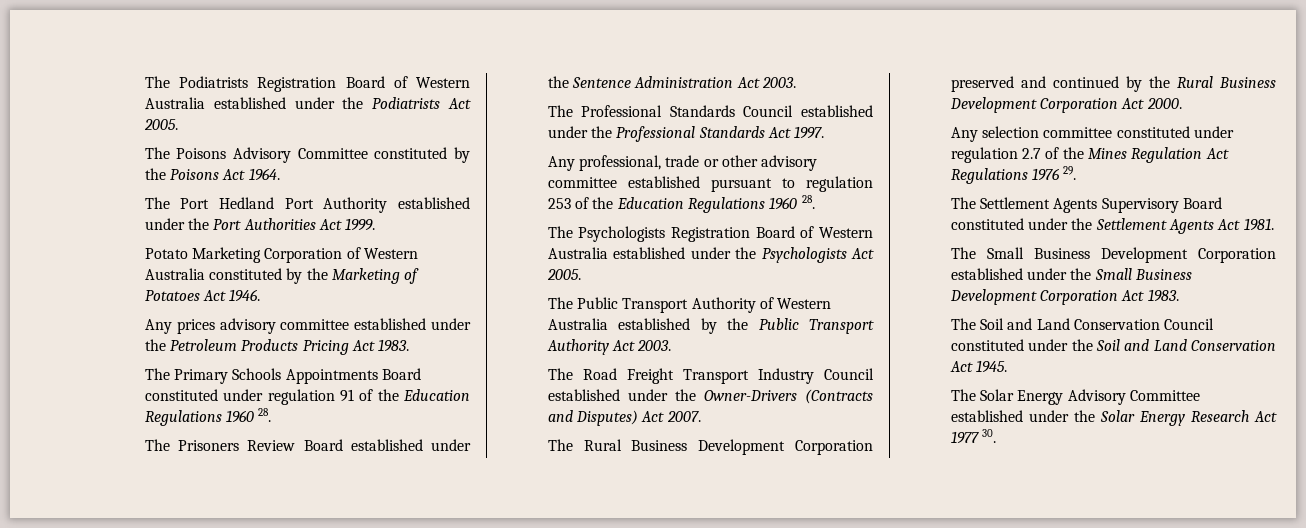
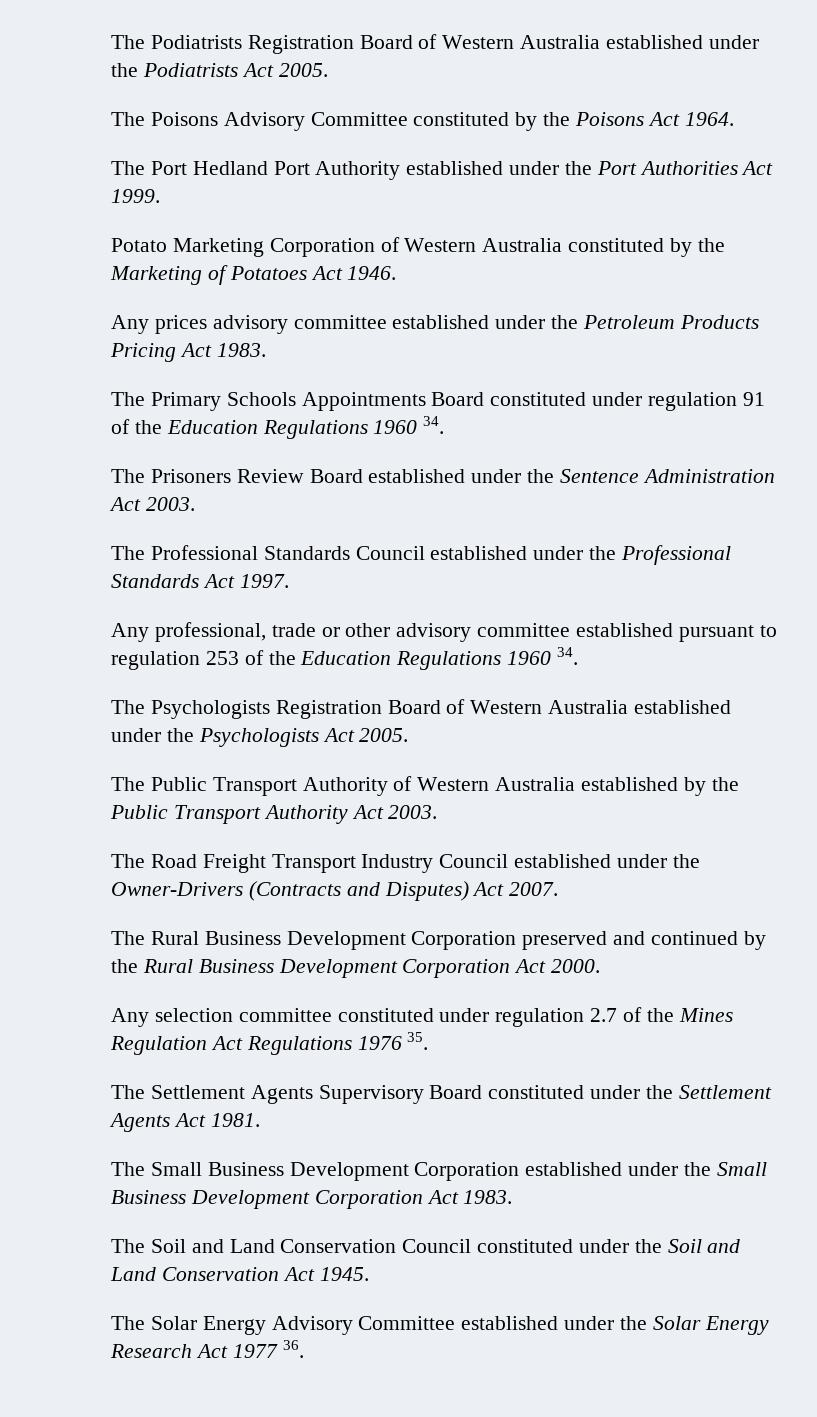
- The Primary Schools Appointments Board constituted under regulation 91 of the Education Regulations 1960 28.
+ The Primary Schools Appointments Board constituted under regulation 91 of the Education Regulations 1960 34.
- Any professional, trade or other advisory committee established pursuant to regulation 253 of the Education Regulations 1960 28.
+ Any professional, trade or other advisory committee established pursuant to regulation 253 of the Education Regulations 1960 34.
- Any selection committee constituted under regulation 2.7 of the Mines Regulation Act Regulations 1976 29.
+ Any selection committee constituted under regulation 2.7 of the Mines Regulation Act Regulations 1976 35.
- The Solar Energy Advisory Committee established under the Solar Energy Research Act 1977 30.
+ The Solar Energy Advisory Committee established under the Solar Energy Research Act 1977 36.

